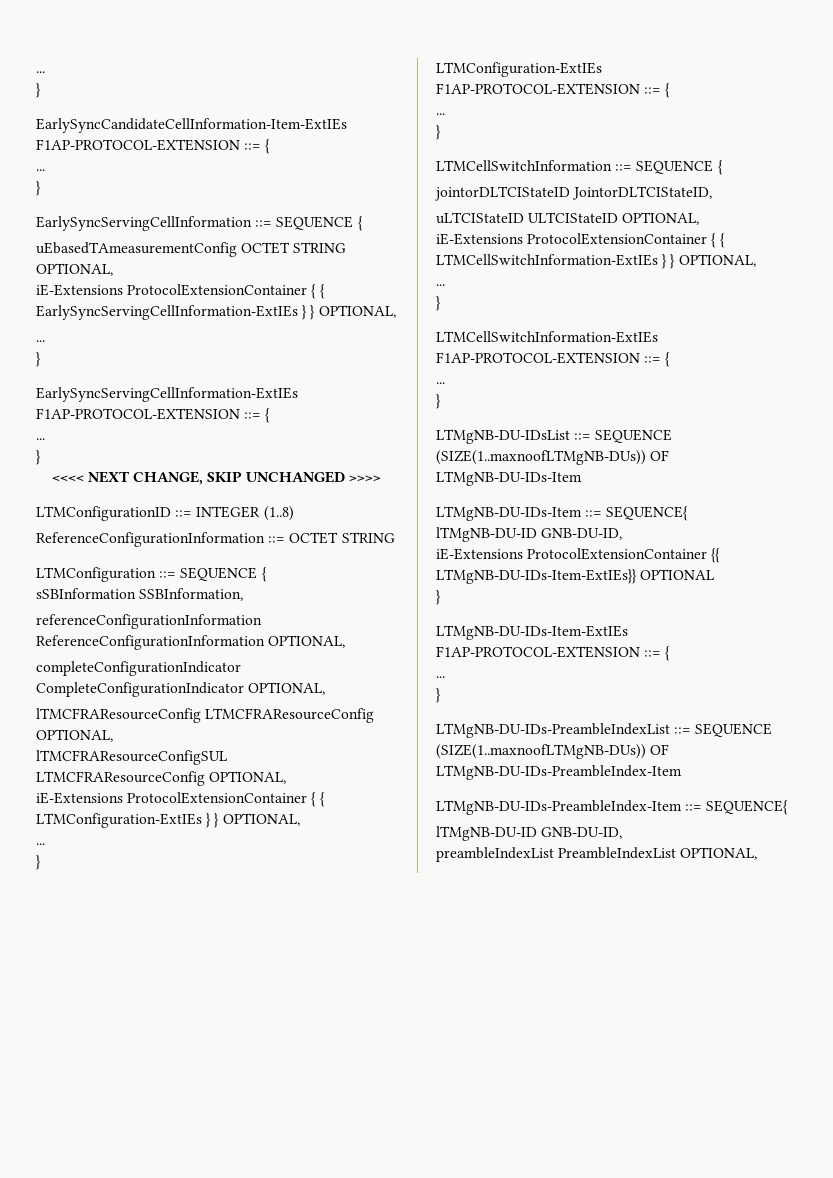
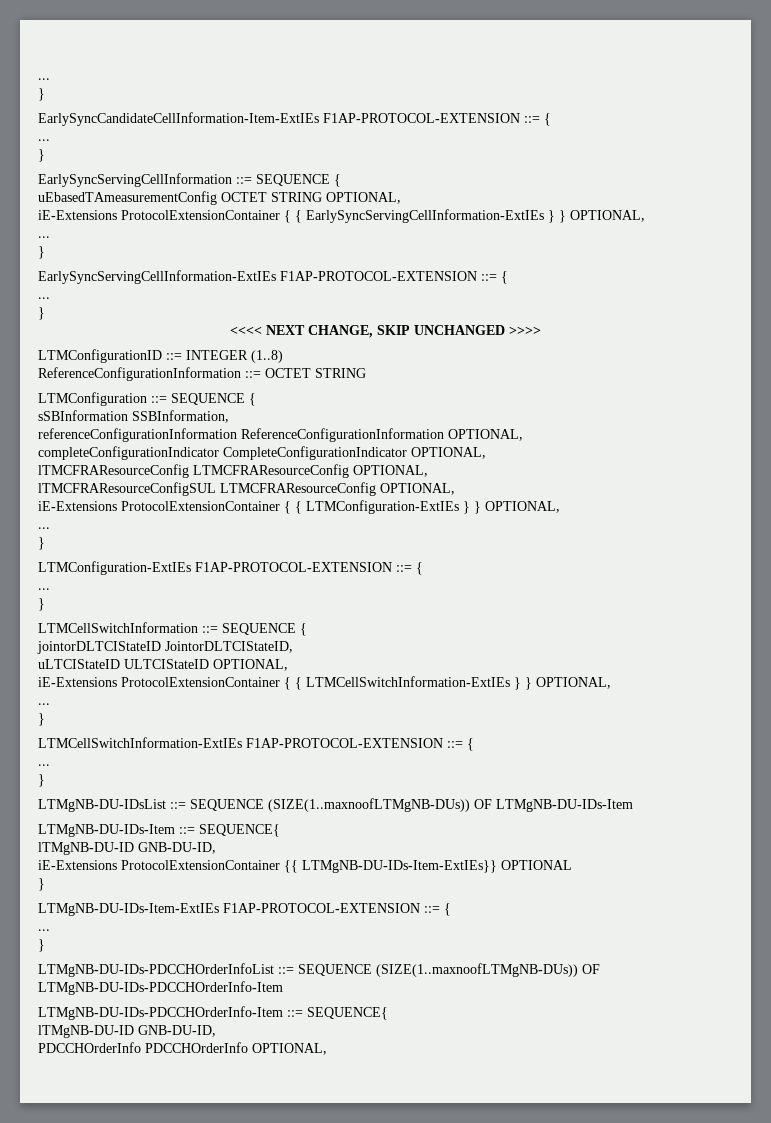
- LTMgNB-DU-IDs-PreambleIndexList ::= SEQUENCE (SIZE(1..maxnoofLTMgNB-DUs)) OF LTMgNB-DU-IDs-PreambleIndex-Item
- LTMgNB-DU-IDs-PreambleIndex-Item ::= SEQUENCE{
+ LTMgNB-DU-IDs-PDCCHOrderInfoList ::= SEQUENCE (SIZE(1..maxnoofLTMgNB-DUs)) OF LTMgNB-DU-IDs-PDCCHOrderInfo-Item
+ LTMgNB-DU-IDs-PDCCHOrderInfo-Item ::= SEQUENCE{
  lTMgNB-DU-ID GNB-DU-ID,
- preambleIndexList PreambleIndexList OPTIONAL,
+ PDCCHOrderInfo PDCCHOrderInfo OPTIONAL,

